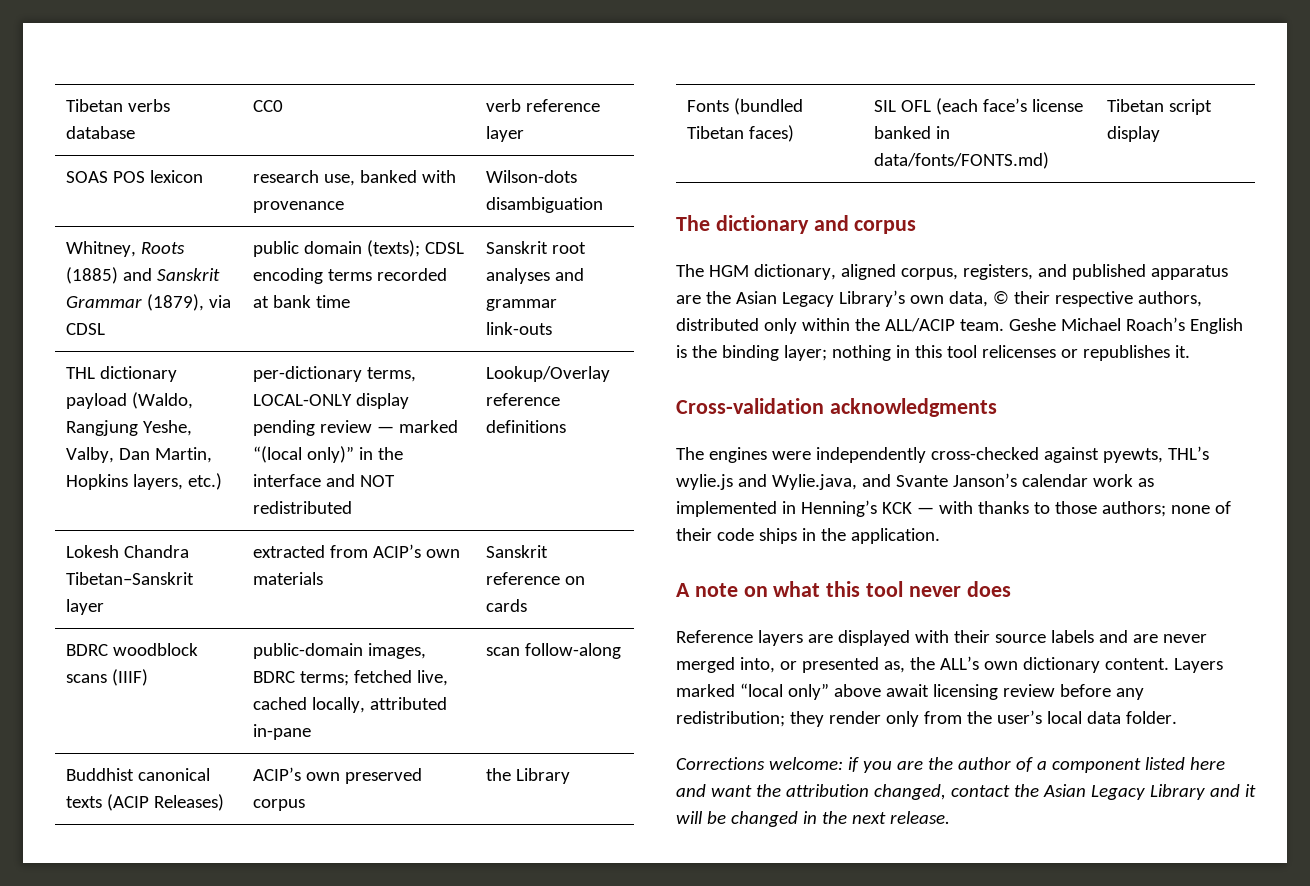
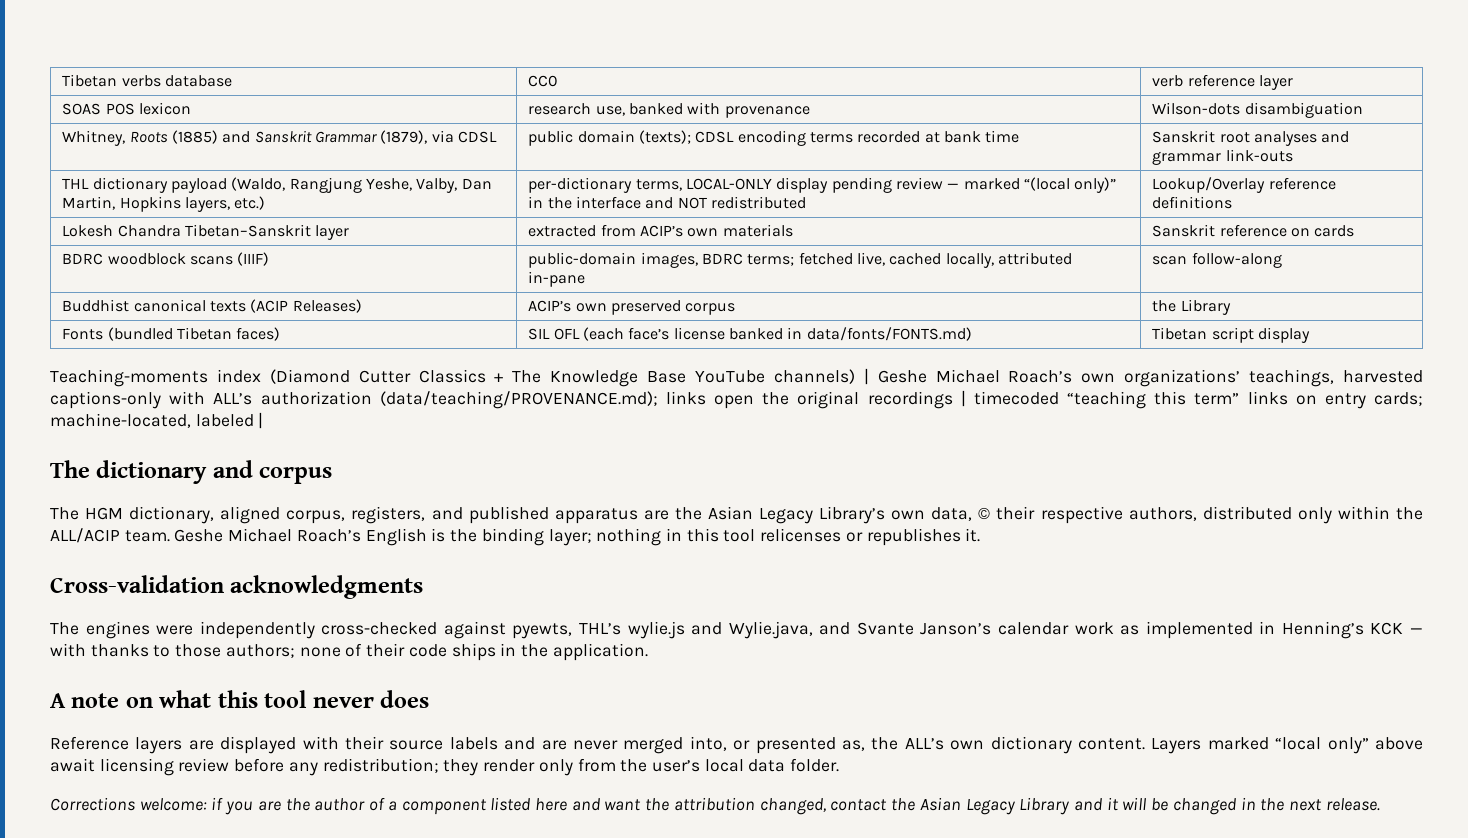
+ Teaching-moments index (Diamond Cutter Classics + The Knowledge Base YouTube channels) | Geshe Michael Roach’s own organizations’ teachings, harvested captions-only with ALL’s authorization (data/teaching/PROVENANCE.md); links open the original recordings | timecoded “teaching this term” links on entry cards; machine-located, labeled |

